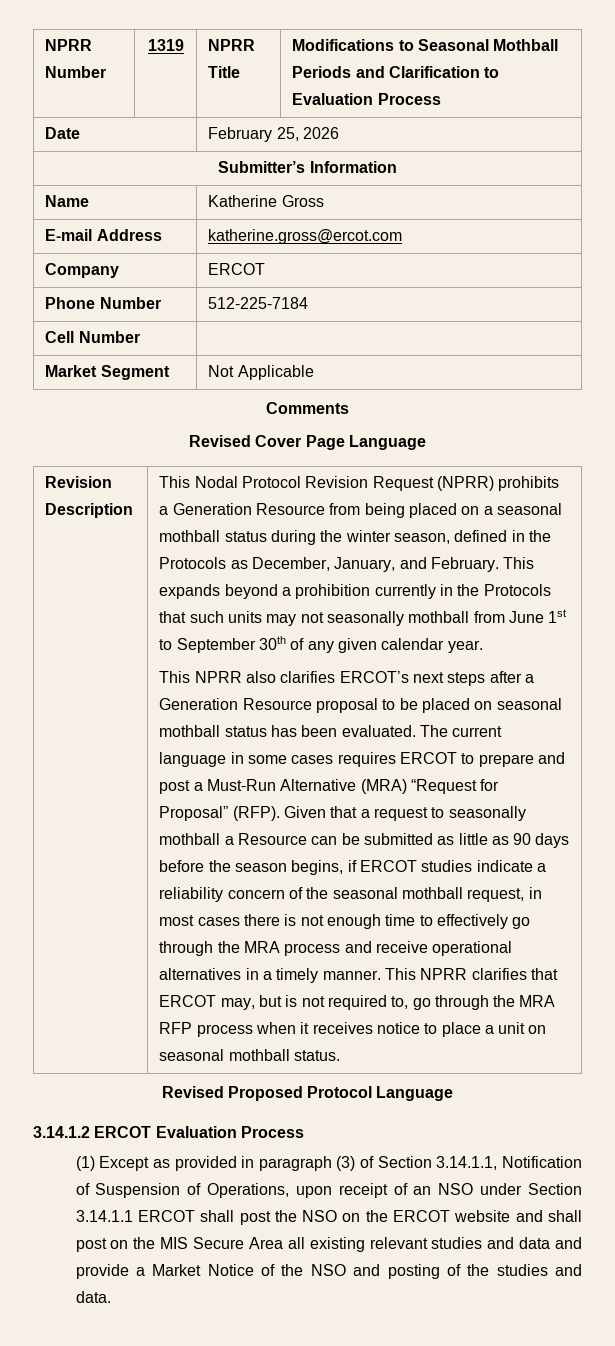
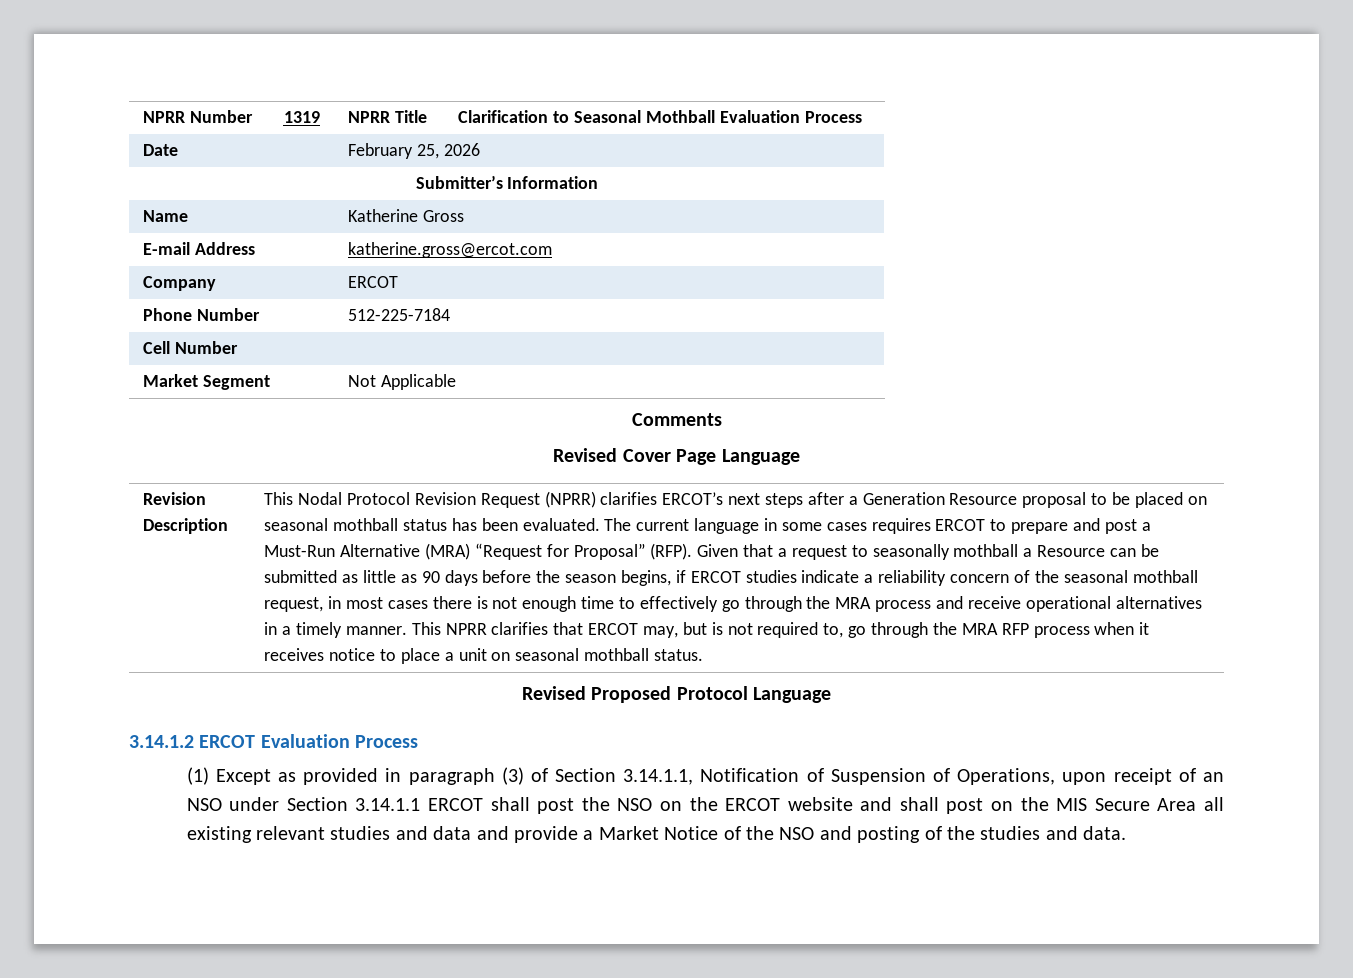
- NPRR Number | 1319 | NPRR Title | Modifications to Seasonal Mothball Periods and Clarification to Evaluation Process
+ NPRR Number | 1319 | NPRR Title | Clarification to Seasonal Mothball Evaluation Process
- This Nodal Protocol Revision Request (NPRR) prohibits a Generation Resource from being placed on a seasonal mothball status during the winter season, defined in the Protocols as December, January, and February. This expands beyond a prohibition currently in the Protocols that such units may not seasonally mothball from June 1st to September 30th of any given calendar year.
- This NPRR also clarifies ERCOT’s next steps after a Generation Resource proposal to be placed on seasonal mothball status has been evaluated.
+ This Nodal Protocol Revision Request (NPRR) clarifies ERCOT’s next steps after a Generation Resource proposal to be placed on seasonal mothball status has been evaluated.

